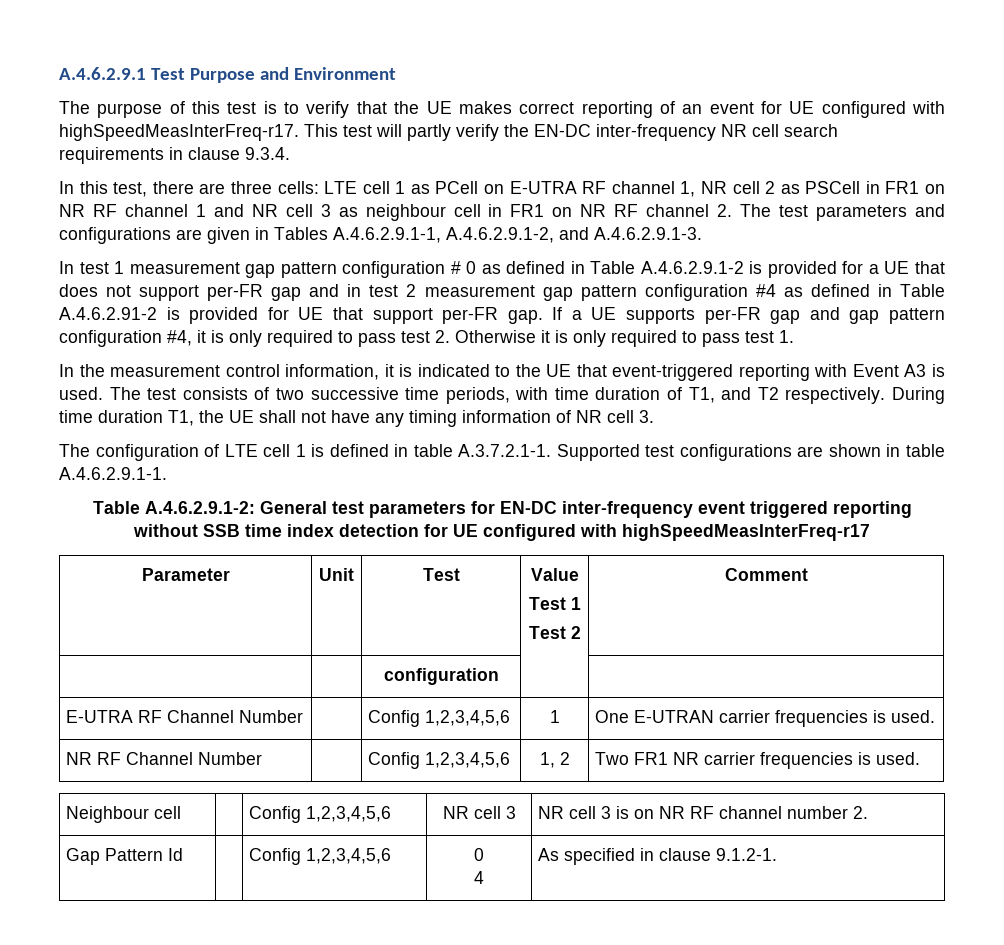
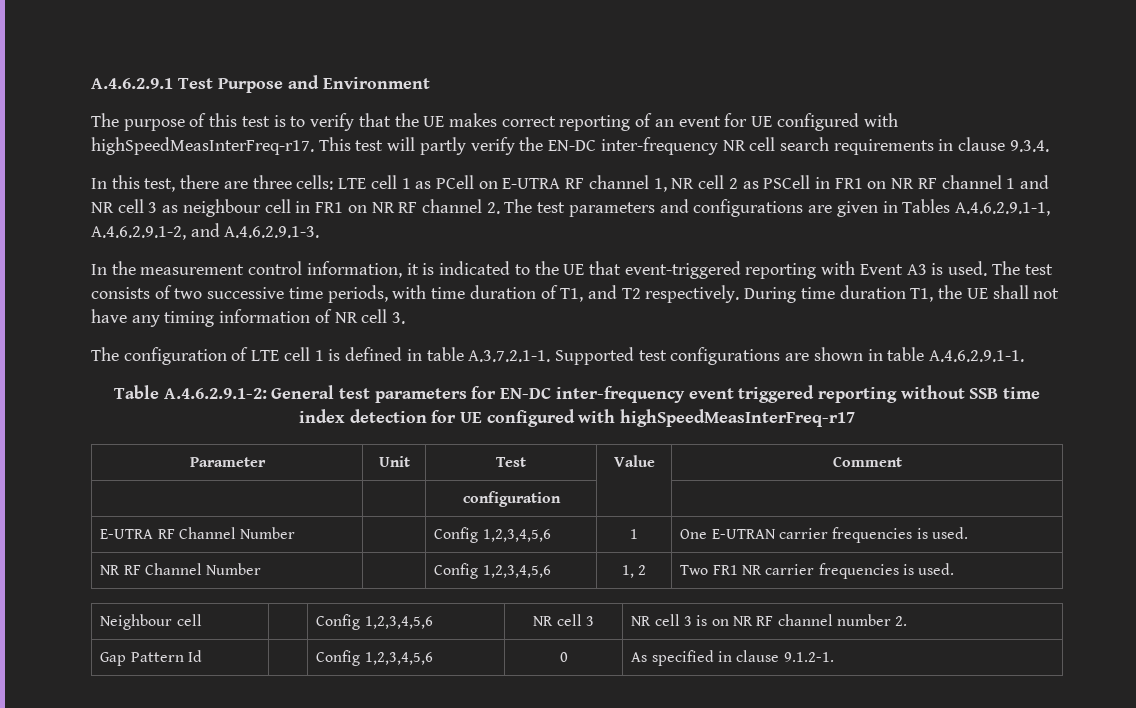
- In test 1 measurement gap pattern configuration # 0 as defined in Table A.4.6.2.9.1-2 is provided for a UE that does not support per-FR gap and in test 2 measurement gap pattern configuration #4 as defined in Table A.4.6.2.91-2 is provided for UE that support per-FR gap. If a UE supports per-FR gap and gap pattern configuration #4, it is only required to pass test 2. Otherwise it is only required to pass test 1.
- Parameter | Unit | Test | Value
- Test 1
- Test 2 | Comment
+ Parameter | Unit | Test | Value | Comment
- Gap Pattern Id | | Config 1,2,3,4,5,6 | 0
- 4 | As specified in clause 9.1.2-1.
+ Gap Pattern Id | | Config 1,2,3,4,5,6 | 0 | As specified in clause 9.1.2-1.

